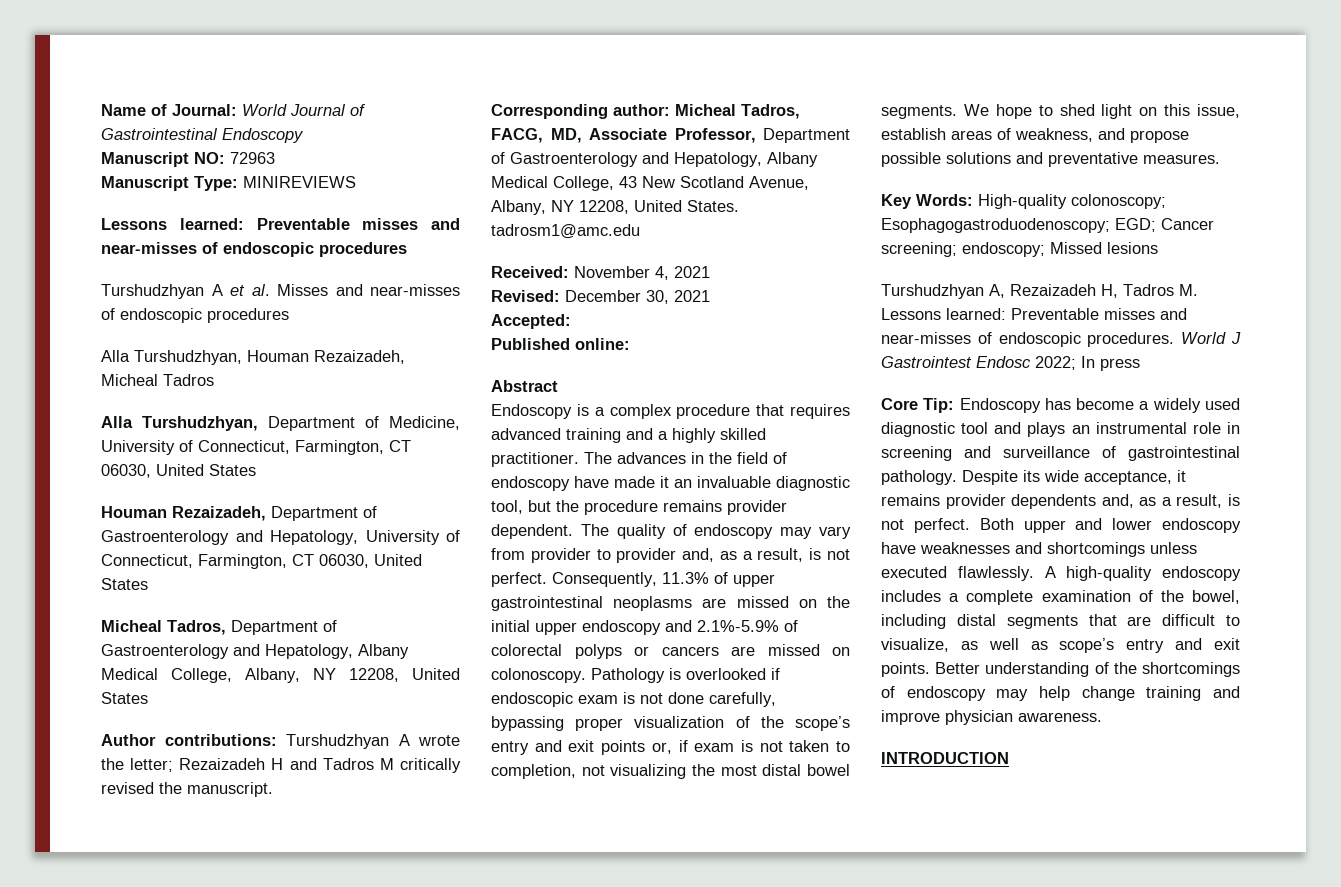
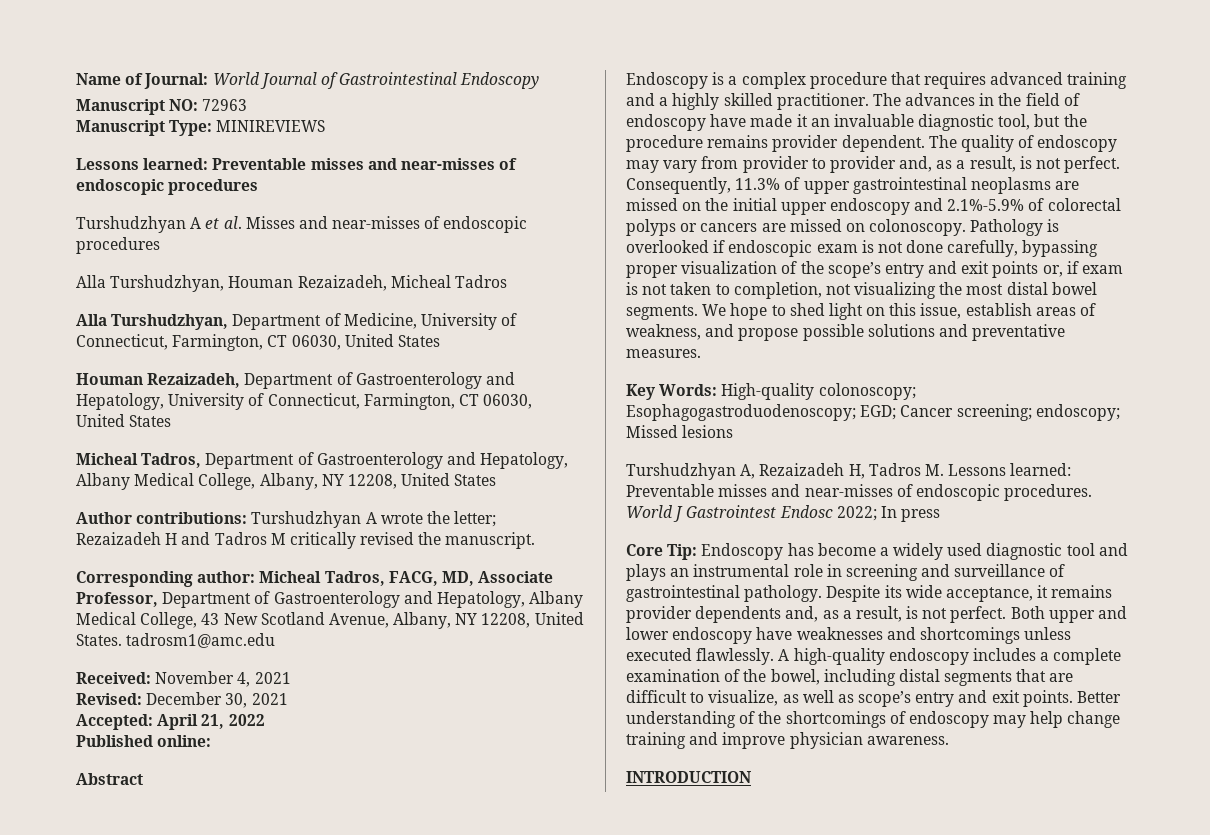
- Accepted:
+ Accepted: April 21, 2022

